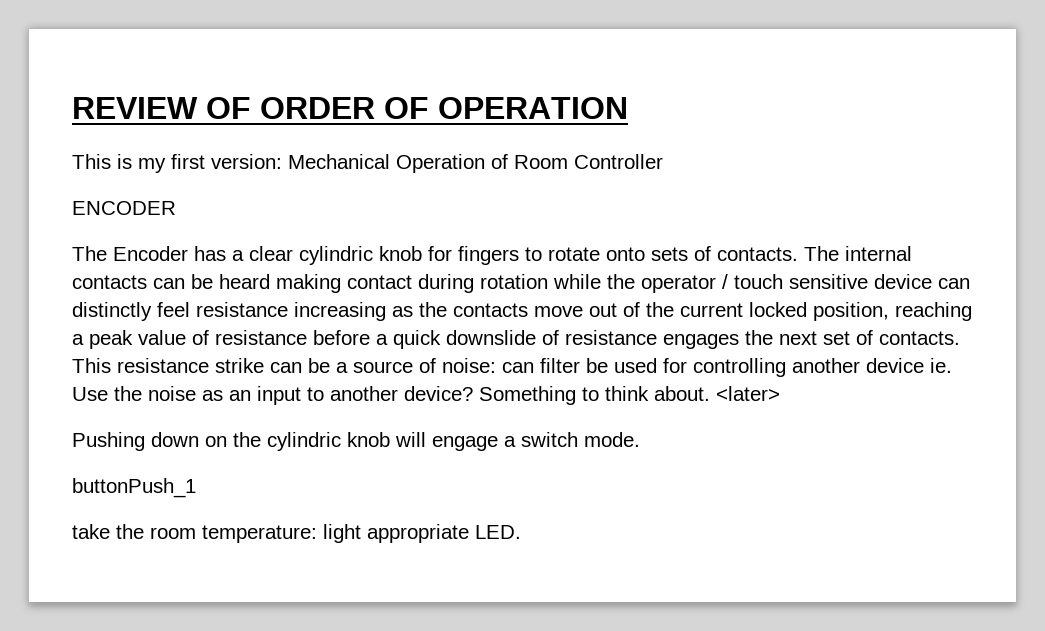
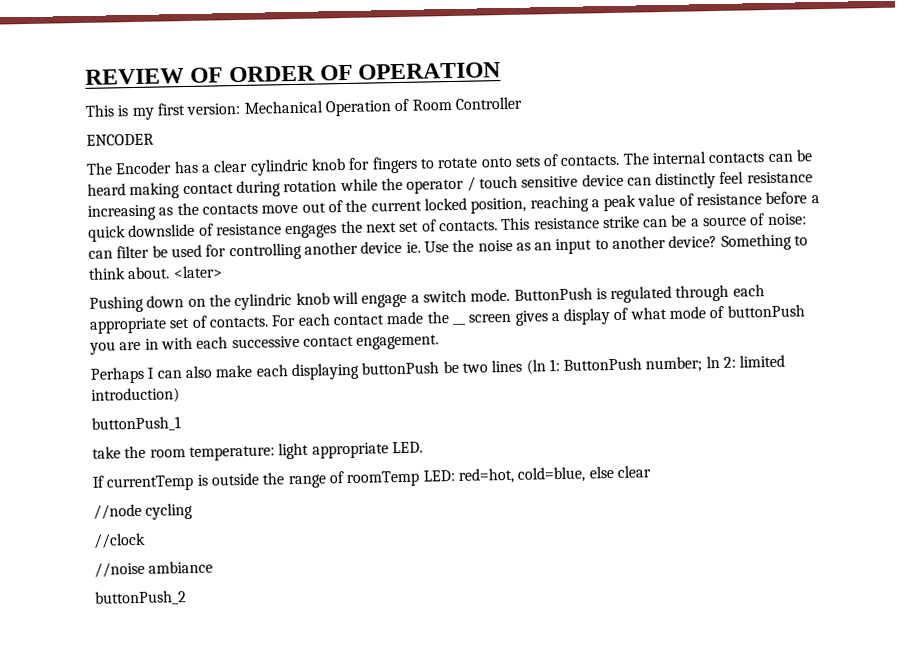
+ ButtonPush is regulated through each appropriate set of contacts. For each contact made the __ screen gives a display of what mode of buttonPush you are in with each successive contact engagement.
+ Perhaps I can also make each displaying buttonPush be two lines (ln 1: ButtonPush number; ln 2: limited introduction)
+ If currentTemp is outside the range of roomTemp LED: red=hot, cold=blue, else clear
+ //node cycling
+ //clock
+ //noise ambiance
+ buttonPush_2

